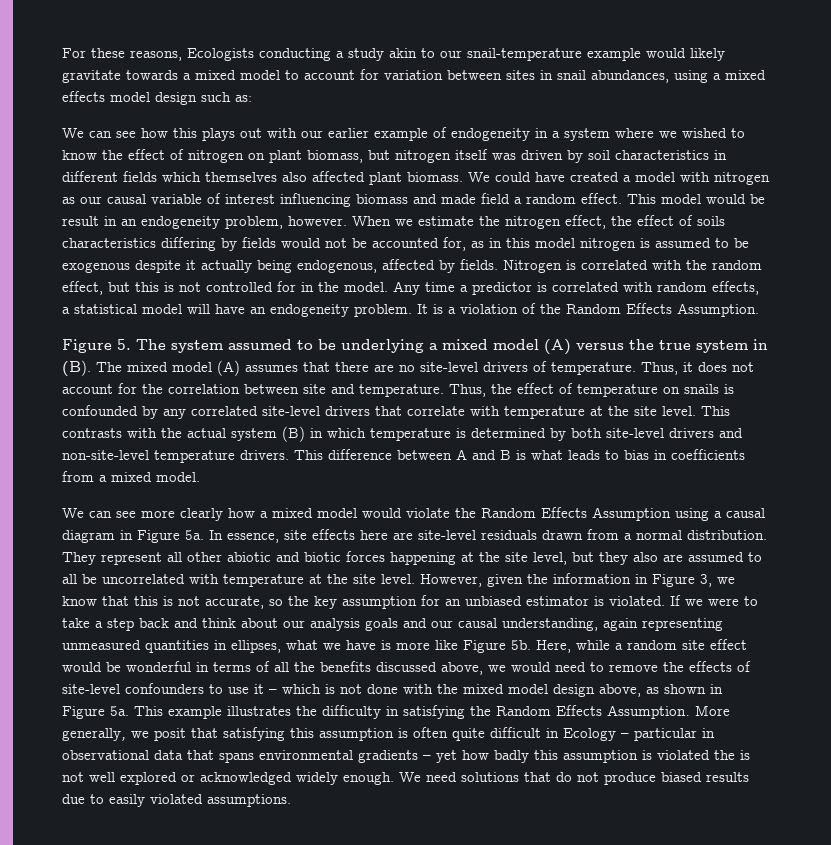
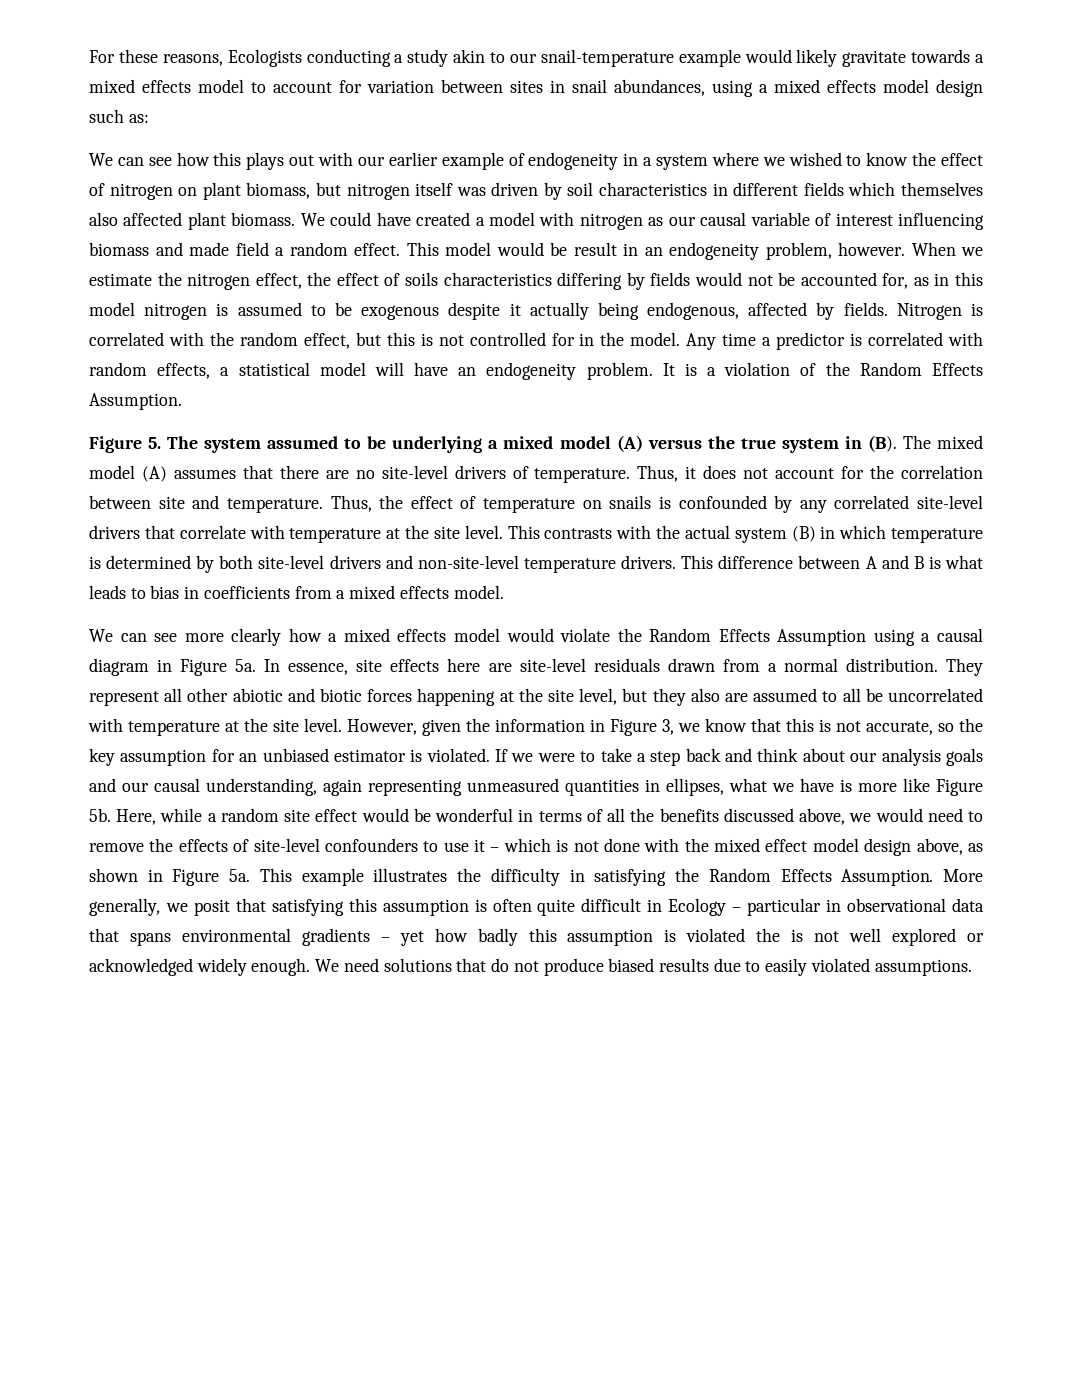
- For these reasons, Ecologists conducting a study akin to our snail-temperature example would likely gravitate towards a mixed model to account for variation between sites in snail abundances, using a mixed effects model design such as:
+ For these reasons, Ecologists conducting a study akin to our snail-temperature example would likely gravitate towards a mixed effects model to account for variation between sites in snail abundances, using a mixed effects model design such as:
- This difference between A and B is what leads to bias in coefficients from a mixed model.
+ This difference between A and B is what leads to bias in coefficients from a mixed effects model.
- We can see more clearly how a mixed model would violate the Random Effects Assumption using a causal diagram in Figure 5a.
+ We can see more clearly how a mixed effects model would violate the Random Effects Assumption using a causal diagram in Figure 5a.
- Here, while a random site effect would be wonderful in terms of all the benefits discussed above, we would need to remove the effects of site-level confounders to use it – which is not done with the mixed model design above, as shown in Figure 5a.
+ Here, while a random site effect would be wonderful in terms of all the benefits discussed above, we would need to remove the effects of site-level confounders to use it – which is not done with the mixed effect model design above, as shown in Figure 5a.

